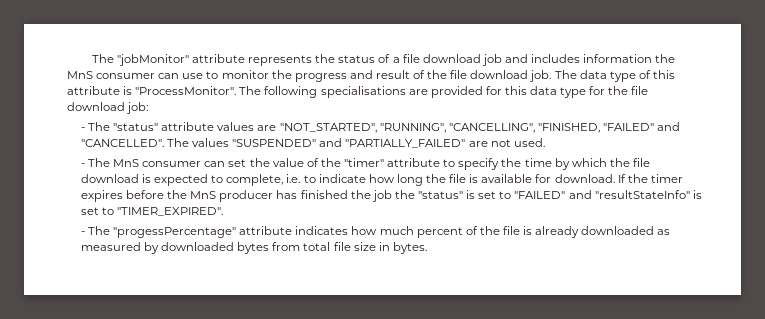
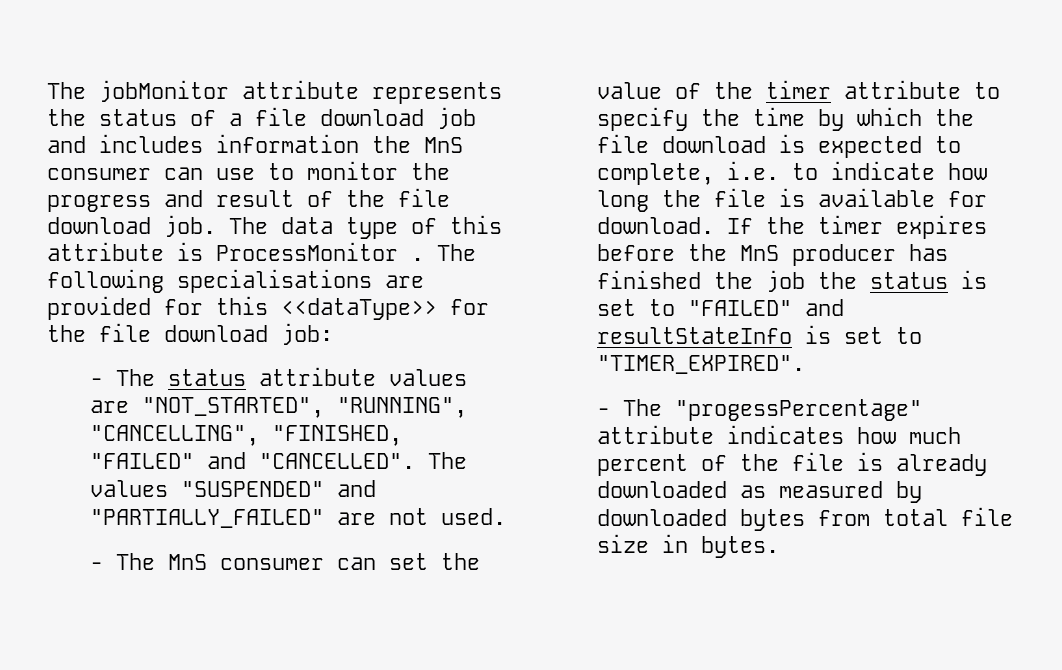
- The "jobMonitor" attribute represents the status of a file download job and includes information the MnS consumer can use to monitor the progress and result of the file download job.
+ The jobMonitor attribute represents the status of a file download job and includes information the MnS consumer can use to monitor the progress and result of the file download job.
- The data type of this attribute is "ProcessMonitor".
+ The data type of this attribute is ProcessMonitor .
- The following specialisations are provided for this data type for the file download job:
+ The following specialisations are provided for this <<dataType>> for the file download job:
- - The "status" attribute values are "NOT_STARTED", "RUNNING", "CANCELLING", "FINISHED, "FAILED" and "CANCELLED".
+ - The status attribute values are "NOT_STARTED", "RUNNING", "CANCELLING", "FINISHED, "FAILED" and "CANCELLED".
- - The MnS consumer can set the value of the "timer" attribute to specify the time by which the file download is expected to complete, i.e. to indicate how long the file is available for download.
+ - The MnS consumer can set the value of the timer attribute to specify the time by which the file download is expected to complete, i.e. to indicate how long the file is available for download.
- If the timer expires before the MnS producer has finished the job the "status" is set to "FAILED" and "resultStateInfo" is set to "TIMER_EXPIRED".
+ If the timer expires before the MnS producer has finished the job the status is set to "FAILED" and resultStateInfo is set to "TIMER_EXPIRED".

